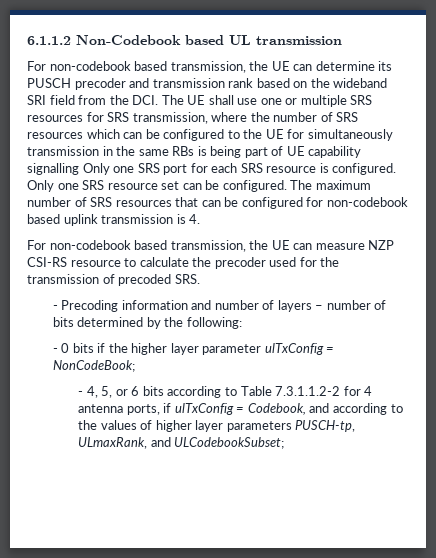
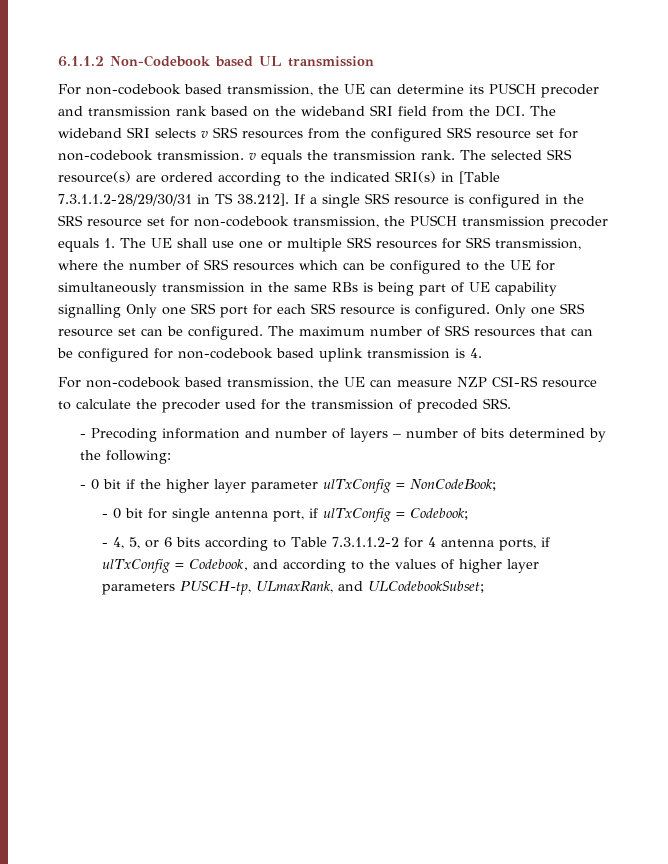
- For non-codebook based transmission, the UE can determine its PUSCH precoder and transmission rank based on the wideband SRI field from the DCI. The UE shall use one or multiple SRS resources for SRS transmission, where the number of SRS resources which can be configured to the UE for simultaneously transmission in the same RBs is being part of UE capability signalling Only one SRS port for each SRS resource is configured.
+ For non-codebook based transmission, the UE can determine its PUSCH precoder and transmission rank based on the wideband SRI field from the DCI. The wideband SRI selects v SRS resources from the configured SRS resource set for non-codebook transmission. v equals the transmission rank. The selected SRS resource(s) are ordered according to the indicated SRI(s) in [Table 7.3.1.1.2-28/29/30/31 in TS 38.212]. If a single SRS resource is configured in the SRS resource set for non-codebook transmission, the PUSCH transmission precoder equals 1. The UE shall use one or multiple SRS resources for SRS transmission, where the number of SRS resources which can be configured to the UE for simultaneously transmission in the same RBs is being part of UE capability signalling Only one SRS port for each SRS resource is configured.
- - 0 bits if the higher layer parameter ulTxConfig = NonCodeBook;
+ - 0 bit if the higher layer parameter ulTxConfig = NonCodeBook;
+ - 0 bit for single antenna port, if ulTxConfig = Codebook;

